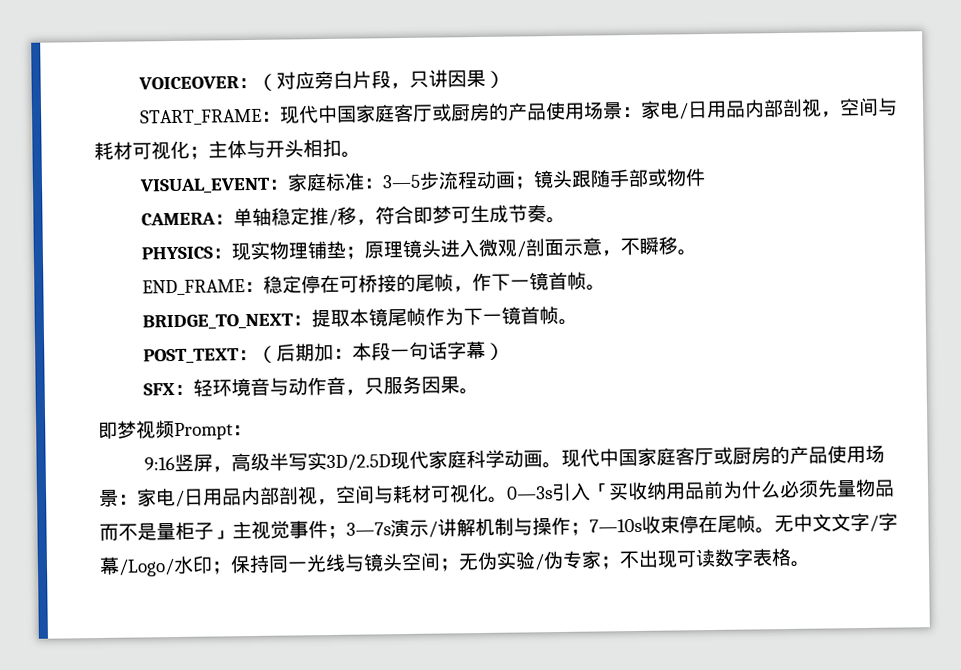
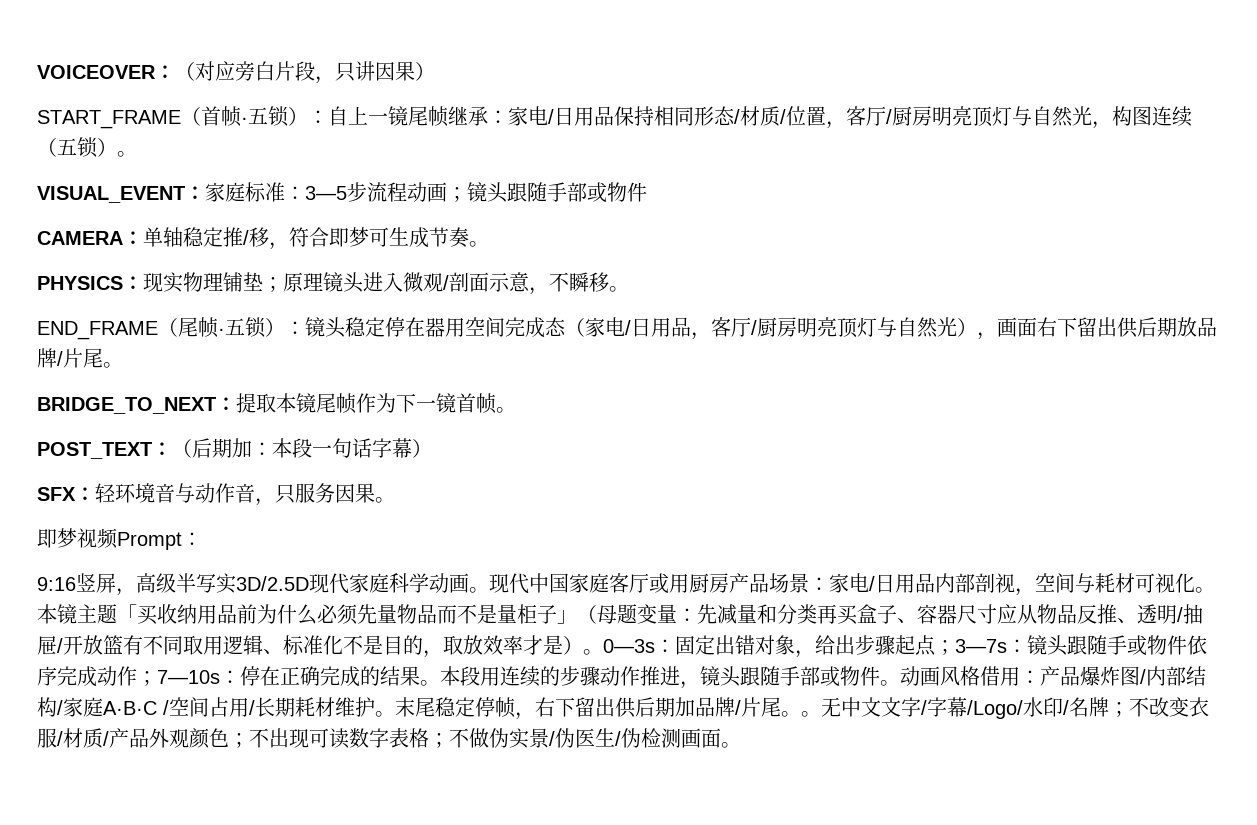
- START_FRAME：现代中国家庭客厅或厨房的产品使用场景：家电/日用品内部剖视，空间与耗材可视化；主体与开头相扣。
+ START_FRAME（首帧·五锁）：自上一镜尾帧继承：家电/日用品保持相同形态/材质/位置，客厅/厨房明亮顶灯与自然光，构图连续（五锁）。
- END_FRAME：稳定停在可桥接的尾帧，作下一镜首帧。
+ END_FRAME（尾帧·五锁）：镜头稳定停在器用空间完成态（家电/日用品，客厅/厨房明亮顶灯与自然光），画面右下留出供后期放品牌/片尾。
- 现代中国家庭客厅或厨房的产品使用场景：家电/日用品内部剖视，空间与耗材可视化。
+ 现代中国家庭客厅或用厨房产品场景：家电/日用品内部剖视，空间与耗材可视化。
- 0—3s引入「买收纳用品前为什么必须先量物品而不是量柜子」主视觉事件；3—7s演示/讲解机制与操作；7—10s收束停在尾帧。
+ 本镜主题「买收纳用品前为什么必须先量物品而不是量柜子」（母题变量：先减量和分类再买盒子、容器尺寸应从物品反推、透明/抽屉/开放篮有不同取用逻辑、标准化不是目的，取放效率才是）。0—3s：固定出错对象，给出步骤起点；3—7s：镜头跟随手或物件依序完成动作；7—10s：停在正确完成的结果。本段用连续的步骤动作推进，镜头跟随手部或物件。动画风格借用：产品爆炸图/内部结构/家庭A·B·C /空间占用/长期耗材维护。末尾稳定停帧，右下留出供后期加品牌/片尾。。
- 无中文文字/字幕/Logo/水印；保持同一光线与镜头空间；无伪实验/伪专家；不出现可读数字表格。
+ 无中文文字/字幕/Logo/水印/名牌；不改变衣服/材质/产品外观颜色；不出现可读数字表格；不做伪实景/伪医生/伪检测画面。

